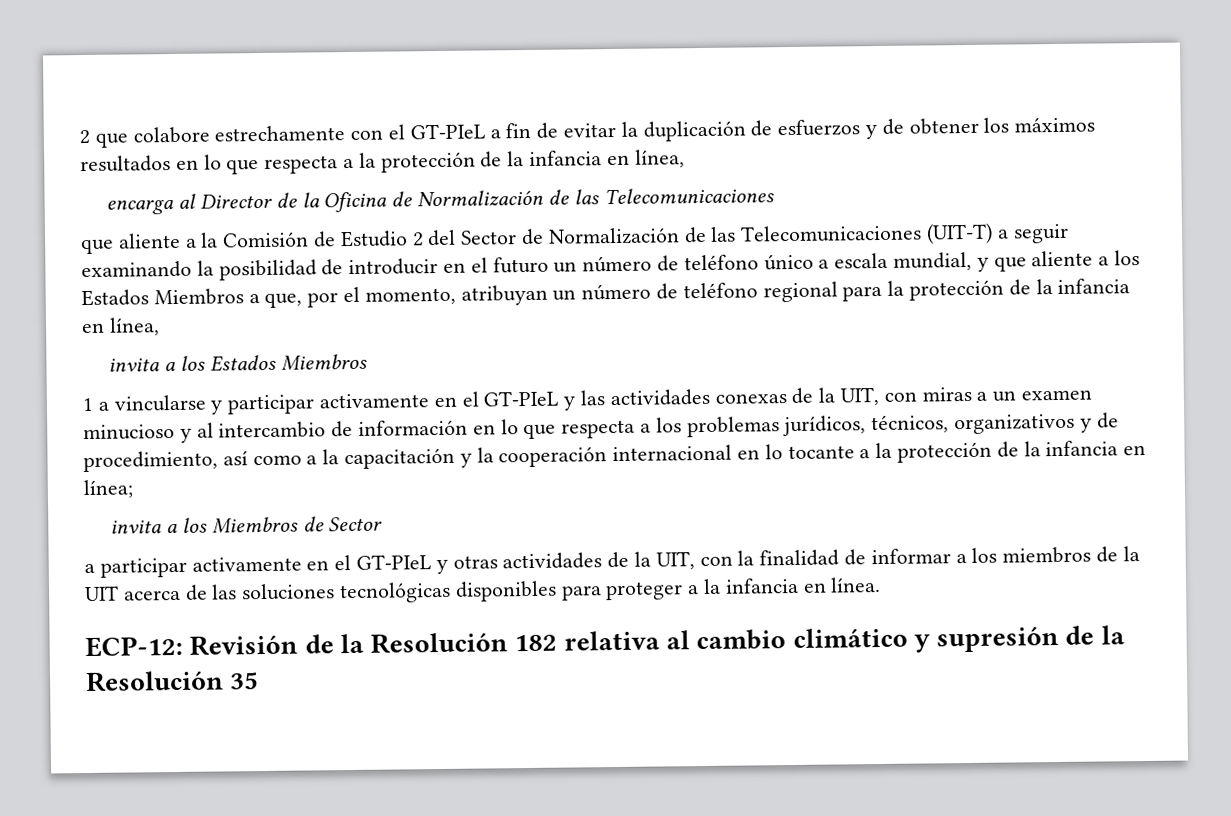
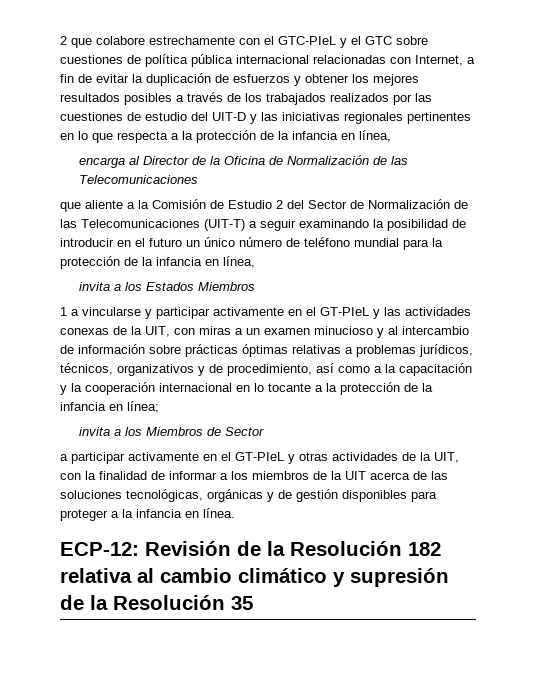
- 2 que colabore estrechamente con el GT-PIeL a fin de evitar la duplicación de esfuerzos y de obtener los máximos resultados en lo que respecta a la protección de la infancia en línea,
+ 2 que colabore estrechamente con el GTC-PIeL y el GTC sobre cuestiones de política pública internacional relacionadas con Internet, a fin de evitar la duplicación de esfuerzos y obtener los mejores resultados posibles a través de los trabajados realizados por las cuestiones de estudio del UIT-D y las iniciativas regionales pertinentes en lo que respecta a la protección de la infancia en línea,
- que aliente a la Comisión de Estudio 2 del Sector de Normalización de las Telecomunicaciones (UIT-T) a seguir examinando la posibilidad de introducir en el futuro un número de teléfono único a escala mundial, y que aliente a los Estados Miembros a que, por el momento, atribuyan un número de teléfono regional para la protección de la infancia en línea,
+ que aliente a la Comisión de Estudio 2 del Sector de Normalización de las Telecomunicaciones (UIT-T) a seguir examinando la posibilidad de introducir en el futuro un único número de teléfono mundial para la protección de la infancia en línea,
- 1 a vincularse y participar activamente en el GT-PIeL y las actividades conexas de la UIT, con miras a un examen minucioso y al intercambio de información en lo que respecta a los problemas jurídicos, técnicos, organizativos y de procedimiento, así como a la capacitación y la cooperación internacional en lo tocante a la protección de la infancia en línea;
+ 1 a vincularse y participar activamente en el GT-PIeL y las actividades conexas de la UIT, con miras a un examen minucioso y al intercambio de información sobre prácticas óptimas relativas a problemas jurídicos, técnicos, organizativos y de procedimiento, así como a la capacitación y la cooperación internacional en lo tocante a la protección de la infancia en línea;
- a participar activamente en el GT-PIeL y otras actividades de la UIT, con la finalidad de informar a los miembros de la UIT acerca de las soluciones tecnológicas disponibles para proteger a la infancia en línea.
+ a participar activamente en el GT-PIeL y otras actividades de la UIT, con la finalidad de informar a los miembros de la UIT acerca de las soluciones tecnológicas, orgánicas y de gestión disponibles para proteger a la infancia en línea.

